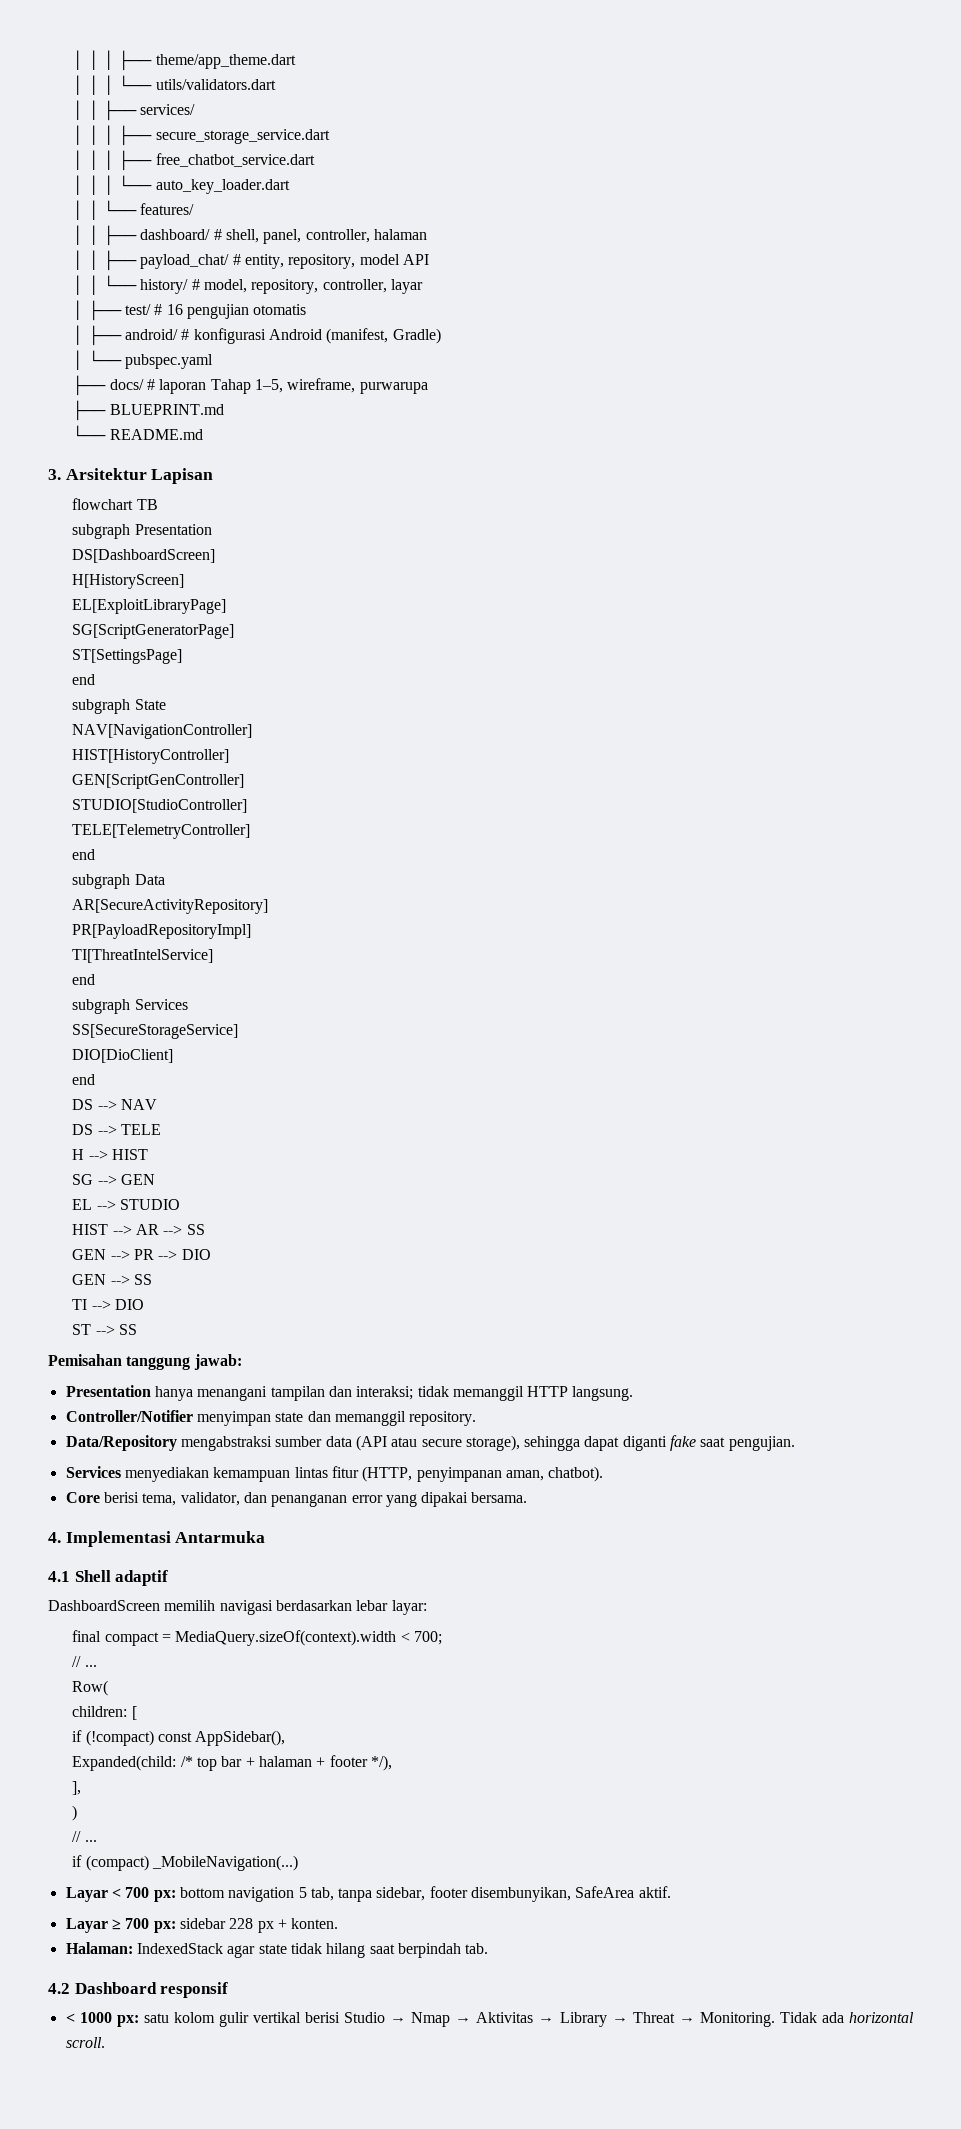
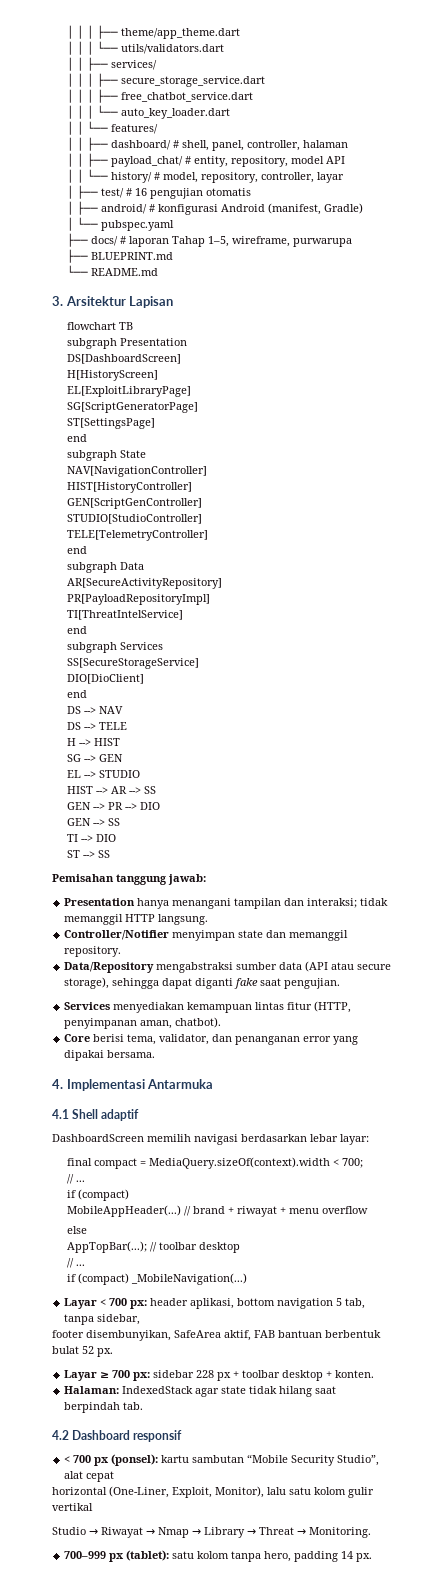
  final compact = MediaQuery.sizeOf(context).width < 700;
  // ...
- Row(
- children: [
- if (!compact) const AppSidebar(),
- Expanded(child: /* top bar + halaman + footer */),
- ],
- )
+ if (compact)
+ MobileAppHeader(...) // brand + riwayat + menu overflow
+ else
+ AppTopBar(...); // toolbar desktop
- Layar < 700 px: bottom navigation 5 tab, tanpa sidebar, footer disembunyikan, SafeArea aktif.
+ Layar < 700 px: header aplikasi, bottom navigation 5 tab, tanpa sidebar,
+ footer disembunyikan, SafeArea aktif, FAB bantuan berbentuk bulat 52 px.
- Layar ≥ 700 px: sidebar 228 px + konten.
+ Layar ≥ 700 px: sidebar 228 px + toolbar desktop + konten.
- < 1000 px: satu kolom gulir vertikal berisi Studio → Nmap → Aktivitas → Library → Threat → Monitoring. Tidak ada horizontal scroll.
+ < 700 px (ponsel): kartu sambutan “Mobile Security Studio”, alat cepat
+ horizontal (One-Liner, Exploit, Monitor), lalu satu kolom gulir vertikal
+ Studio → Riwayat → Nmap → Library → Threat → Monitoring.
+ 700–999 px (tablet): satu kolom tanpa hero, padding 14 px.

